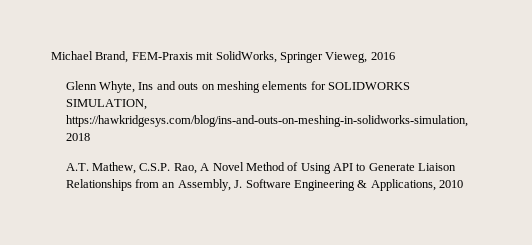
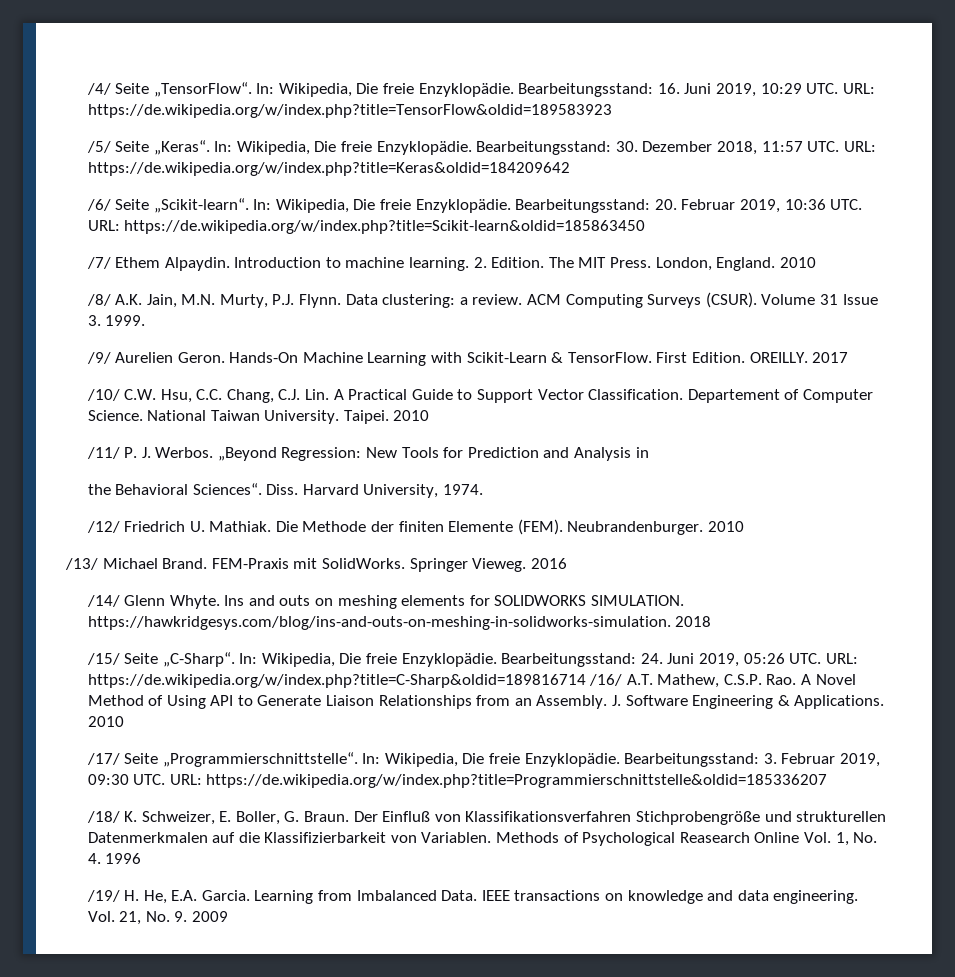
- Michael Brand, FEM-Praxis mit SolidWorks, Springer Vieweg, 2016
- Glenn Whyte, Ins and outs on meshing elements for SOLIDWORKS SIMULATION, https://hawkridgesys.com/blog/ins-and-outs-on-meshing-in-solidworks-simulation, 2018
+ /4/ Seite „TensorFlow“. In: Wikipedia, Die freie Enzyklopädie. Bearbeitungsstand: 16. Juni 2019, 10:29 UTC. URL: https://de.wikipedia.org/w/index.php?title=TensorFlow&oldid=189583923
+ /5/ Seite „Keras“. In: Wikipedia, Die freie Enzyklopädie. Bearbeitungsstand: 30. Dezember 2018, 11:57 UTC. URL: https://de.wikipedia.org/w/index.php?title=Keras&oldid=184209642
+ /6/ Seite „Scikit-learn“. In: Wikipedia, Die freie Enzyklopädie. Bearbeitungsstand: 20. Februar 2019, 10:36 UTC. URL: https://de.wikipedia.org/w/index.php?title=Scikit-learn&oldid=185863450
+ /7/ Ethem Alpaydin. Introduction to machine learning. 2. Edition. The MIT Press. London, England. 2010
+ /8/ A.K. Jain, M.N. Murty, P.J. Flynn. Data clustering: a review. ACM Computing Surveys (CSUR). Volume 31 Issue 3. 1999.
+ /9/ Aurelien Geron. Hands-On Machine Learning with Scikit-Learn & TensorFlow. First Edition. OREILLY. 2017
+ /10/ C.W. Hsu, C.C. Chang, C.J. Lin. A Practical Guide to Support Vector Classification. Departement of Computer Science. National Taiwan University. Taipei. 2010
+ /11/ P. J. Werbos. „Beyond Regression: New Tools for Prediction and Analysis in
+ the Behavioral Sciences“. Diss. Harvard University, 1974.
+ /12/ Friedrich U. Mathiak. Die Methode der finiten Elemente (FEM). Neubrandenburger. 2010
+ /13/ Michael Brand. FEM-Praxis mit SolidWorks. Springer Vieweg. 2016
+ /14/ Glenn Whyte. Ins and outs on meshing elements for SOLIDWORKS SIMULATION. https://hawkridgesys.com/blog/ins-and-outs-on-meshing-in-solidworks-simulation. 2018
- A.T. Mathew, C.S.P. Rao, A Novel Method of Using API to Generate Liaison Relationships from an Assembly, J. Software Engineering & Applications, 2010
+ /15/ Seite „C-Sharp“. In: Wikipedia, Die freie Enzyklopädie. Bearbeitungsstand: 24. Juni 2019, 05:26 UTC. URL: https://de.wikipedia.org/w/index.php?title=C-Sharp&oldid=189816714 /16/ A.T. Mathew, C.S.P. Rao. A Novel Method of Using API to Generate Liaison Relationships from an Assembly. J. Software Engineering & Applications. 2010
+ /17/ Seite „Programmierschnittstelle“. In: Wikipedia, Die freie Enzyklopädie. Bearbeitungsstand: 3. Februar 2019, 09:30 UTC. URL: https://de.wikipedia.org/w/index.php?title=Programmierschnittstelle&oldid=185336207
+ /18/ K. Schweizer, E. Boller, G. Braun. Der Einfluß von Klassifikationsverfahren Stichprobengröße und strukturellen Datenmerkmalen auf die Klassifizierbarkeit von Variablen. Methods of Psychological Reasearch Online Vol. 1, No. 4. 1996
+ /19/ H. He, E.A. Garcia. Learning from Imbalanced Data. IEEE transactions on knowledge and data engineering. Vol. 21, No. 9. 2009

